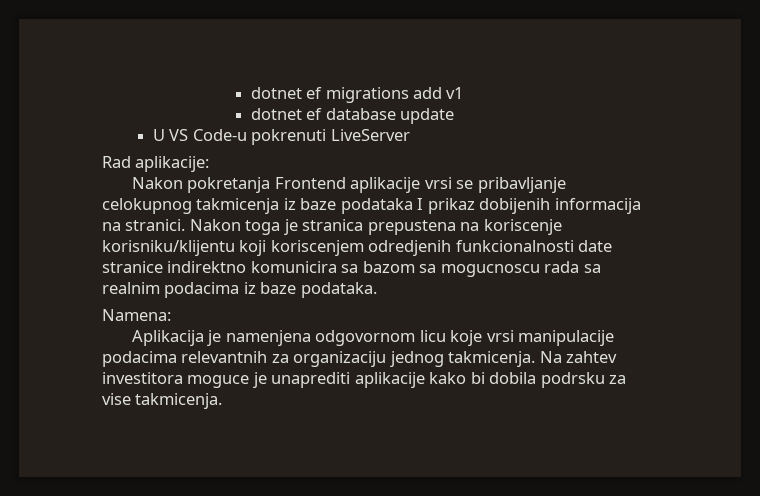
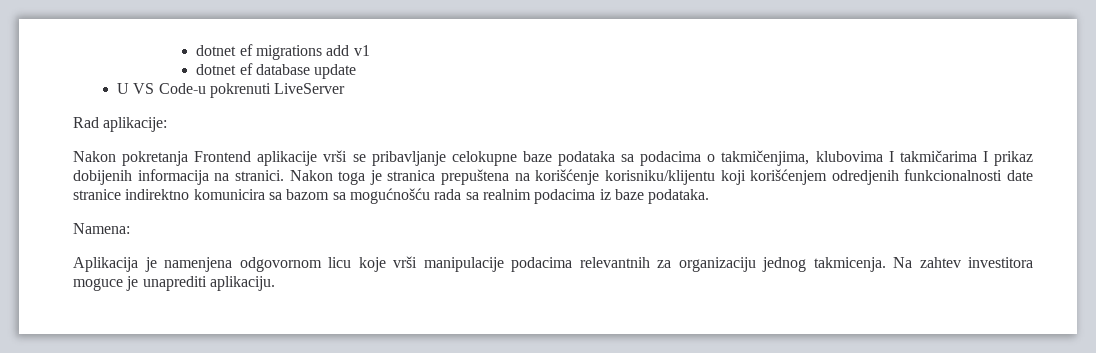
- Nakon pokretanja Frontend aplikacije vrsi se pribavljanje celokupnog takmicenja iz baze podataka I prikaz dobijenih informacija na stranici.
+ Nakon pokretanja Frontend aplikacije vrši se pribavljanje celokupne baze podataka sa podacima o takmičenjima, klubovima I takmičarima I prikaz dobijenih informacija na stranici.
- Nakon toga je stranica prepustena na koriscenje korisniku/klijentu koji koriscenjem odredjenih funkcionalnosti date stranice indirektno komunicira sa bazom sa mogucnoscu rada sa realnim podacima iz baze podataka.
+ Nakon toga je stranica prepuštena na korišćenje korisniku/klijentu koji korišćenjem odredjenih funkcionalnosti date stranice indirektno komunicira sa bazom sa mogućnošću rada sa realnim podacima iz baze podataka.
- Aplikacija je namenjena odgovornom licu koje vrsi manipulacije podacima relevantnih za organizaciju jednog takmicenja.
+ Aplikacija je namenjena odgovornom licu koje vrši manipulacije podacima relevantnih za organizaciju jednog takmicenja.
- Na zahtev investitora moguce je unaprediti aplikacije kako bi dobila podrsku za vise takmicenja.
+ Na zahtev investitora moguce je unaprediti aplikaciju.

